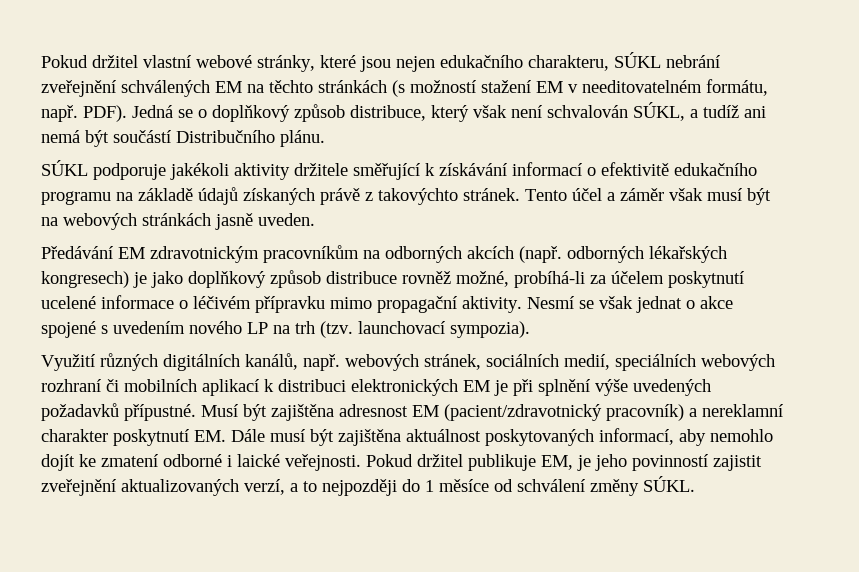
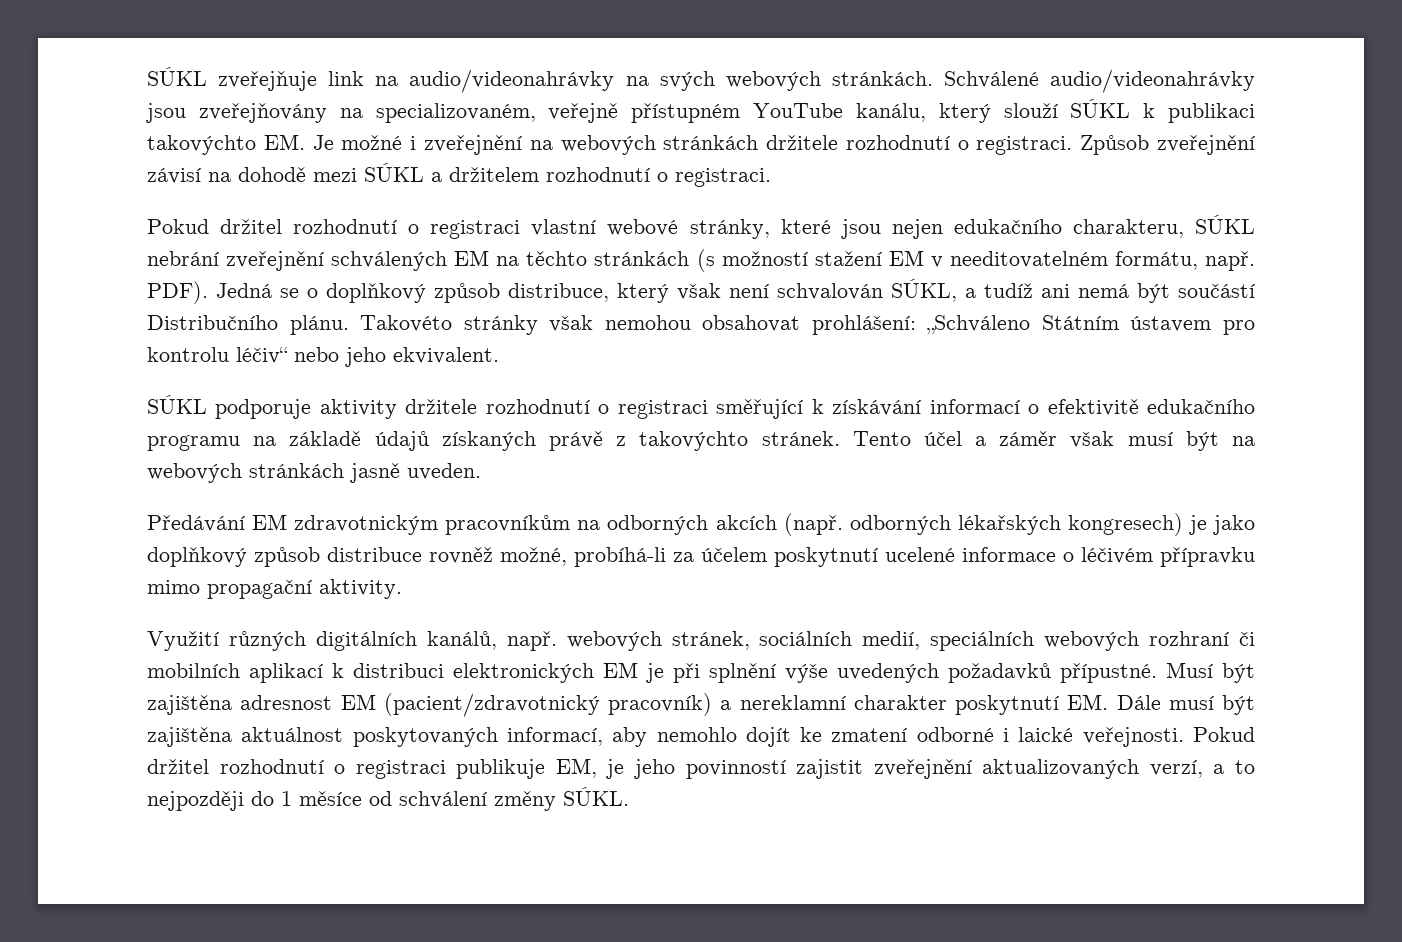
- Pokud držitel vlastní webové stránky, které jsou nejen edukačního charakteru, SÚKL nebrání zveřejnění schválených EM na těchto stránkách (s možností stažení EM v needitovatelném formátu, např.
+ SÚKL zveřejňuje link na audio/videonahrávky na svých webových stránkách. Schválené audio/videonahrávky jsou zveřejňovány na specializovaném, veřejně přístupném YouTube kanálu, který slouží SÚKL k publikaci takovýchto EM. Je možné i zveřejnění na webových stránkách držitele rozhodnutí o registraci. Způsob zveřejnění závisí na dohodě mezi SÚKL a držitelem rozhodnutí o registraci.
+ Pokud držitel rozhodnutí o registraci vlastní webové stránky, které jsou nejen edukačního charakteru, SÚKL nebrání zveřejnění schválených EM na těchto stránkách (s možností stažení EM v needitovatelném formátu, např.
+ Takovéto stránky však nemohou obsahovat prohlášení: „Schváleno Státním ústavem pro kontrolu léčiv“ nebo jeho ekvivalent.
- SÚKL podporuje jakékoli aktivity držitele směřující k získávání informací o efektivitě edukačního programu na základě údajů získaných právě z takovýchto stránek.
+ SÚKL podporuje aktivity držitele rozhodnutí o registraci směřující k získávání informací o efektivitě edukačního programu na základě údajů získaných právě z takovýchto stránek.
- Nesmí se však jednat o akce spojené s uvedením nového LP na trh (tzv. launchovací sympozia).
- Pokud držitel publikuje EM, je jeho povinností zajistit zveřejnění aktualizovaných verzí, a to nejpozději do 1 měsíce od schválení změny SÚKL.
+ Pokud držitel rozhodnutí o registraci publikuje EM, je jeho povinností zajistit zveřejnění aktualizovaných verzí, a to nejpozději do 1 měsíce od schválení změny SÚKL.

